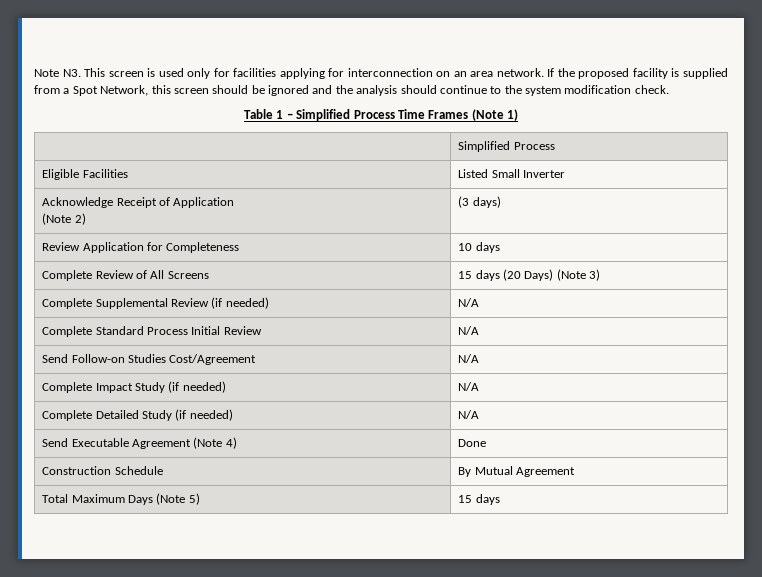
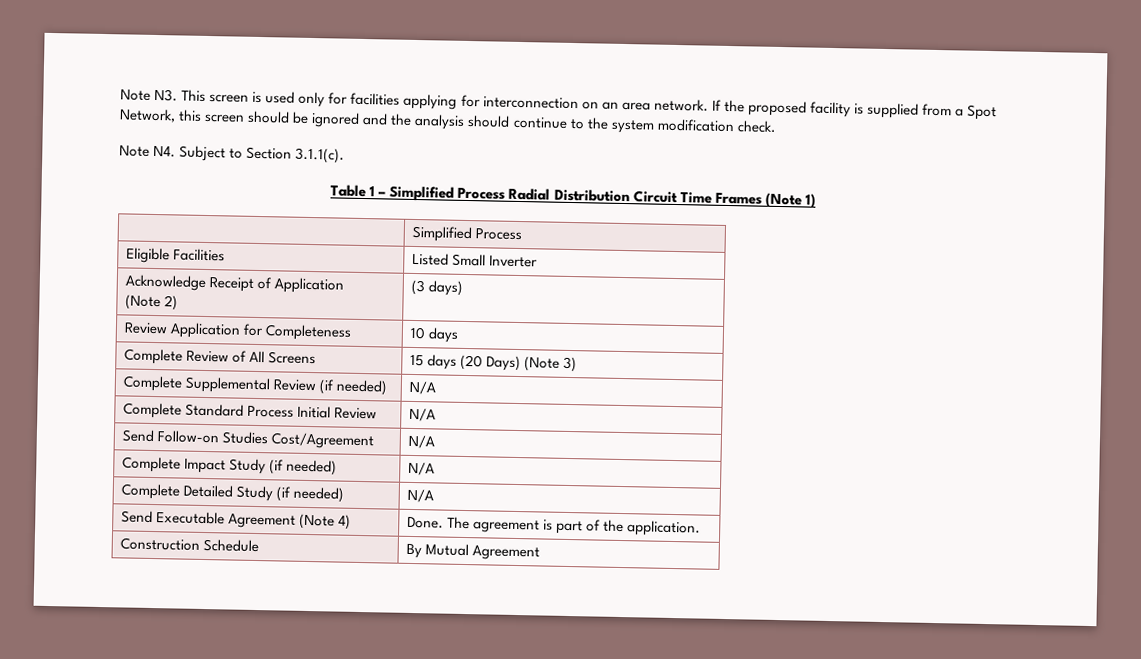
+ Note N4. Subject to Section 3.1.1(c).
- Table 1 – Simplified Process Time Frames (Note 1)
+ Table 1 – Simplified Process Radial Distribution Circuit Time Frames (Note 1)
- Send Executable Agreement (Note 4) | Done
+ Send Executable Agreement (Note 4) | Done. The agreement is part of the application.
- Total Maximum Days (Note 5) | 15 days

